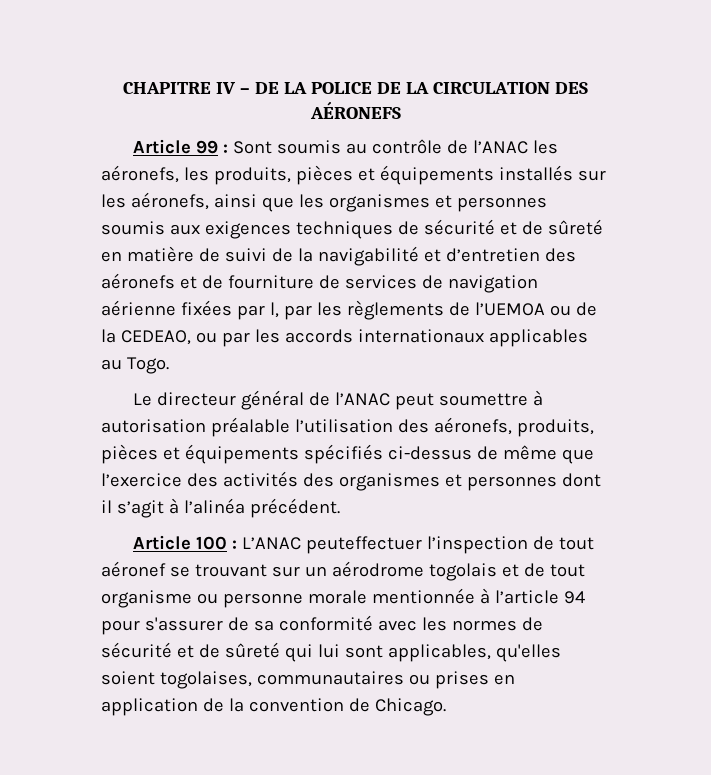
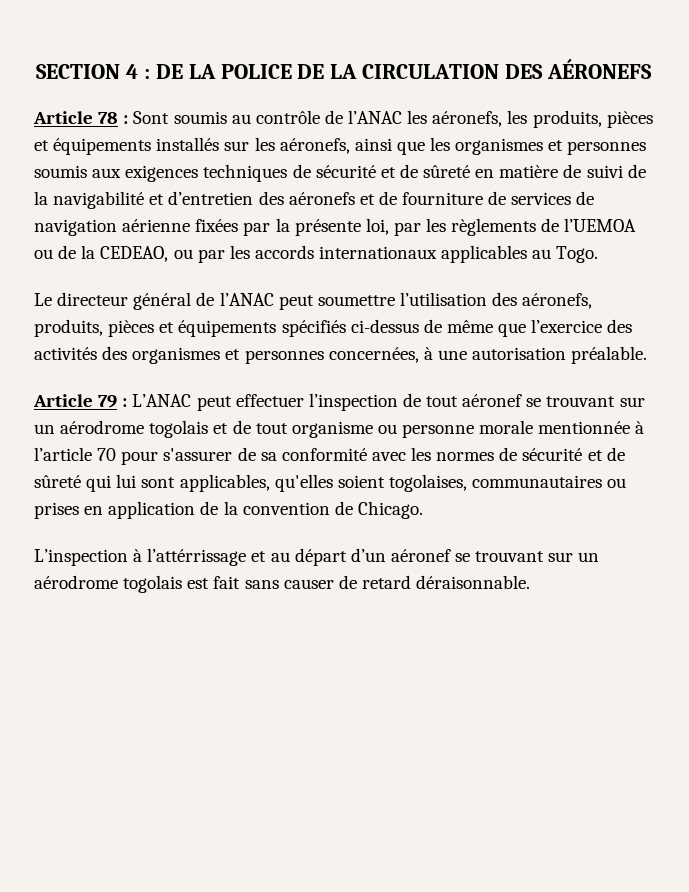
- CHAPITRE IV – DE LA POLICE DE LA CIRCULATION DES AÉRONEFS
+ SECTION 4 : DE LA POLICE DE LA CIRCULATION DES AÉRONEFS
- Article 99 :
+ Article 78 :
- Sont soumis au contrôle de l’ANAC les aéronefs, les produits, pièces et équipements installés sur les aéronefs, ainsi que les organismes et personnes soumis aux exigences techniques de sécurité et de sûreté en matière de suivi de la navigabilité et d’entretien des aéronefs et de fourniture de services de navigation aérienne fixées par l, par les règlements de l’UEMOA ou de la CEDEAO, ou par les accords internationaux applicables au Togo.
+ Sont soumis au contrôle de l’ANAC les aéronefs, les produits, pièces et équipements installés sur les aéronefs, ainsi que les organismes et personnes soumis aux exigences techniques de sécurité et de sûreté en matière de suivi de la navigabilité et d’entretien des aéronefs et de fourniture de services de navigation aérienne fixées par la présente loi, par les règlements de l’UEMOA ou de la CEDEAO, ou par les accords internationaux applicables au Togo.
- Le directeur général de l’ANAC peut soumettre à autorisation préalable l’utilisation des aéronefs, produits, pièces et équipements spécifiés ci-dessus de même que l’exercice des activités des organismes et personnes dont il s’agit à l’alinéa précédent.
- Article 100 :
+ Le directeur général de l’ANAC peut soumettre l’utilisation des aéronefs, produits, pièces et équipements spécifiés ci-dessus de même que l’exercice des activités des organismes et personnes concernées, à une autorisation préalable.
+ Article 79 :
- L’ANAC peuteffectuer l’inspection de tout aéronef se trouvant sur un aérodrome togolais et de tout organisme ou personne morale mentionnée à l’article 94 pour s'assurer de sa conformité avec les normes de sécurité et de sûreté qui lui sont applicables, qu'elles soient togolaises, communautaires ou prises en application de la convention de Chicago.
+ L’ANAC peut effectuer l’inspection de tout aéronef se trouvant sur un aérodrome togolais et de tout organisme ou personne morale mentionnée à l’article 70 pour s'assurer de sa conformité avec les normes de sécurité et de sûreté qui lui sont applicables, qu'elles soient togolaises, communautaires ou prises en application de la convention de Chicago.
+ L’inspection à l’attérrissage et au départ d’un aéronef se trouvant sur un aérodrome togolais est fait sans causer de retard déraisonnable.

